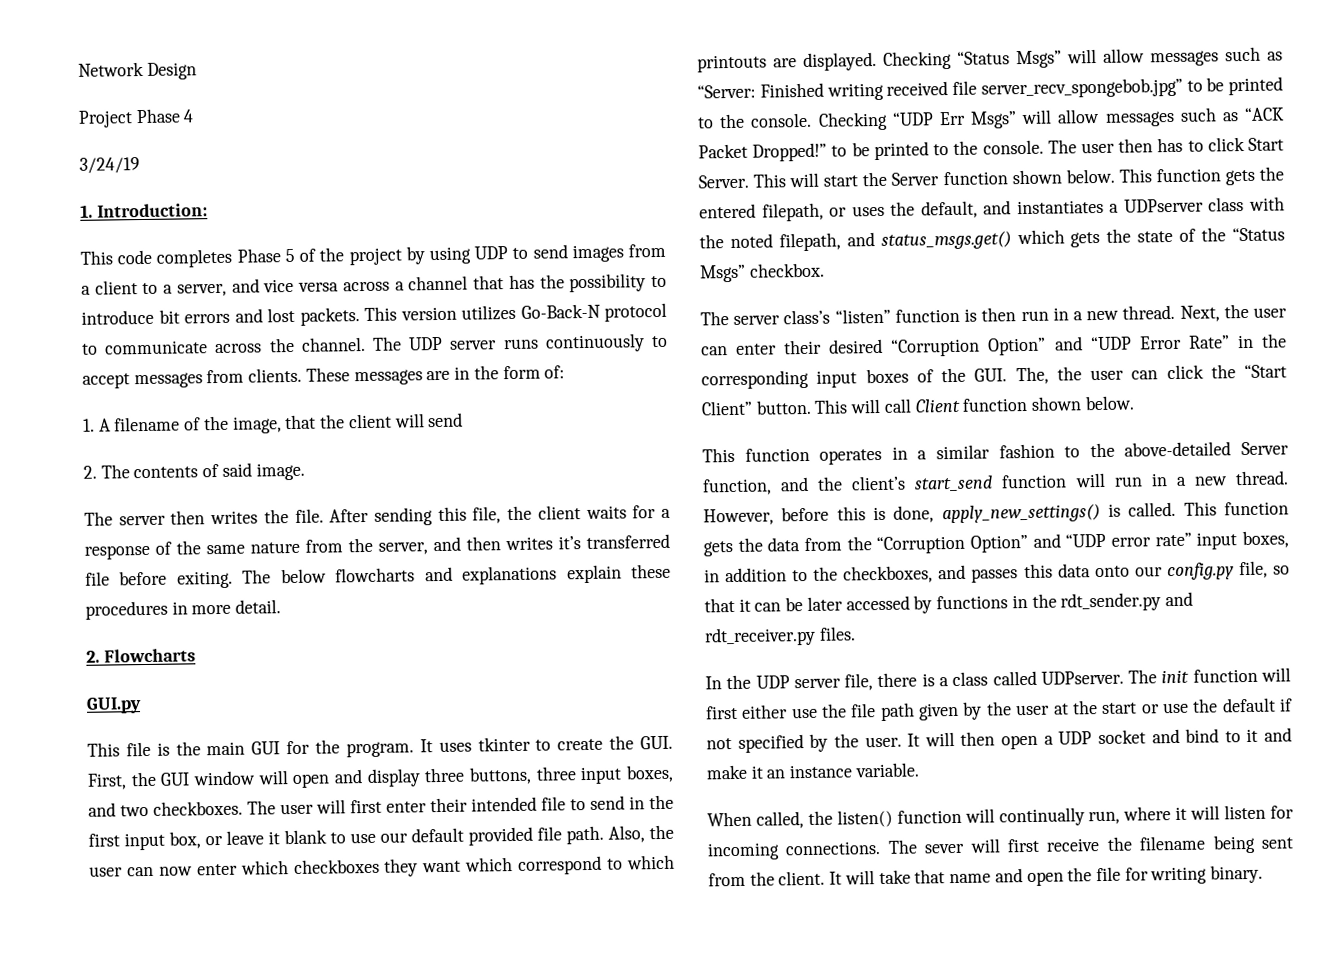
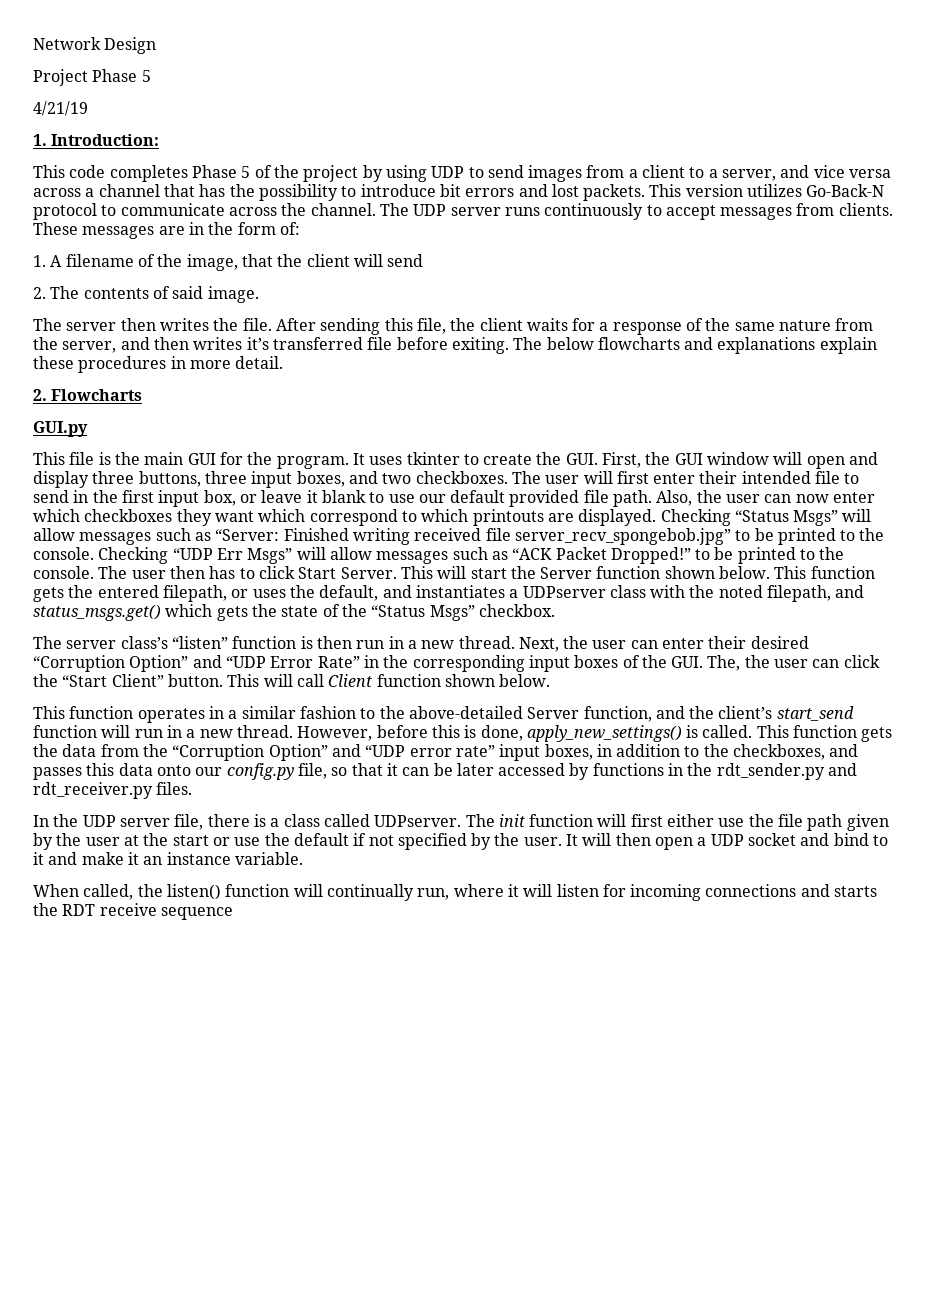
- Project Phase 4
- 3/24/19
+ Project Phase 5
+ 4/21/19
- When called, the listen() function will continually run, where it will listen for incoming connections. The sever will first receive the filename being sent from the client. It will take that name and open the file for writing binary.
+ When called, the listen() function will continually run, where it will listen for incoming connections and starts the RDT receive sequence

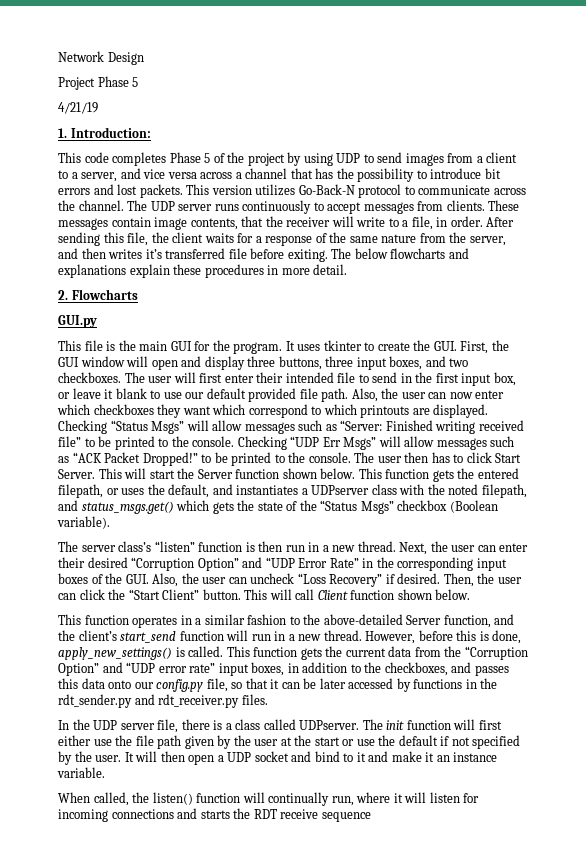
- These messages are in the form of:
- 1. A filename of the image, that the client will send
- 2. The contents of said image.
- The server then writes the file.
+ These messages contain image contents, that the receiver will write to a file, in order.
- Checking “Status Msgs” will allow messages such as “Server: Finished writing received file server_recv_spongebob.jpg” to be printed to the console.
+ Checking “Status Msgs” will allow messages such as “Server: Finished writing received file” to be printed to the console.
- This function gets the entered filepath, or uses the default, and instantiates a UDPserver class with the noted filepath, and status_msgs.get() which gets the state of the “Status Msgs” checkbox.
+ This function gets the entered filepath, or uses the default, and instantiates a UDPserver class with the noted filepath, and status_msgs.get() which gets the state of the “Status Msgs” checkbox (Boolean variable).
- Next, the user can enter their desired “Corruption Option” and “UDP Error Rate” in the corresponding input boxes of the GUI. The, the user can click the “Start Client” button.
+ Next, the user can enter their desired “Corruption Option” and “UDP Error Rate” in the corresponding input boxes of the GUI. Also, the user can uncheck “Loss Recovery” if desired. Then, the user can click the “Start Client” button.
- This function gets the data from the “Corruption Option” and “UDP error rate” input boxes, in addition to the checkboxes, and passes this data onto our config.py file, so that it can be later accessed by functions in the rdt_sender.py and rdt_receiver.py files.
+ This function gets the current data from the “Corruption Option” and “UDP error rate” input boxes, in addition to the checkboxes, and passes this data onto our config.py file, so that it can be later accessed by functions in the rdt_sender.py and rdt_receiver.py files.

